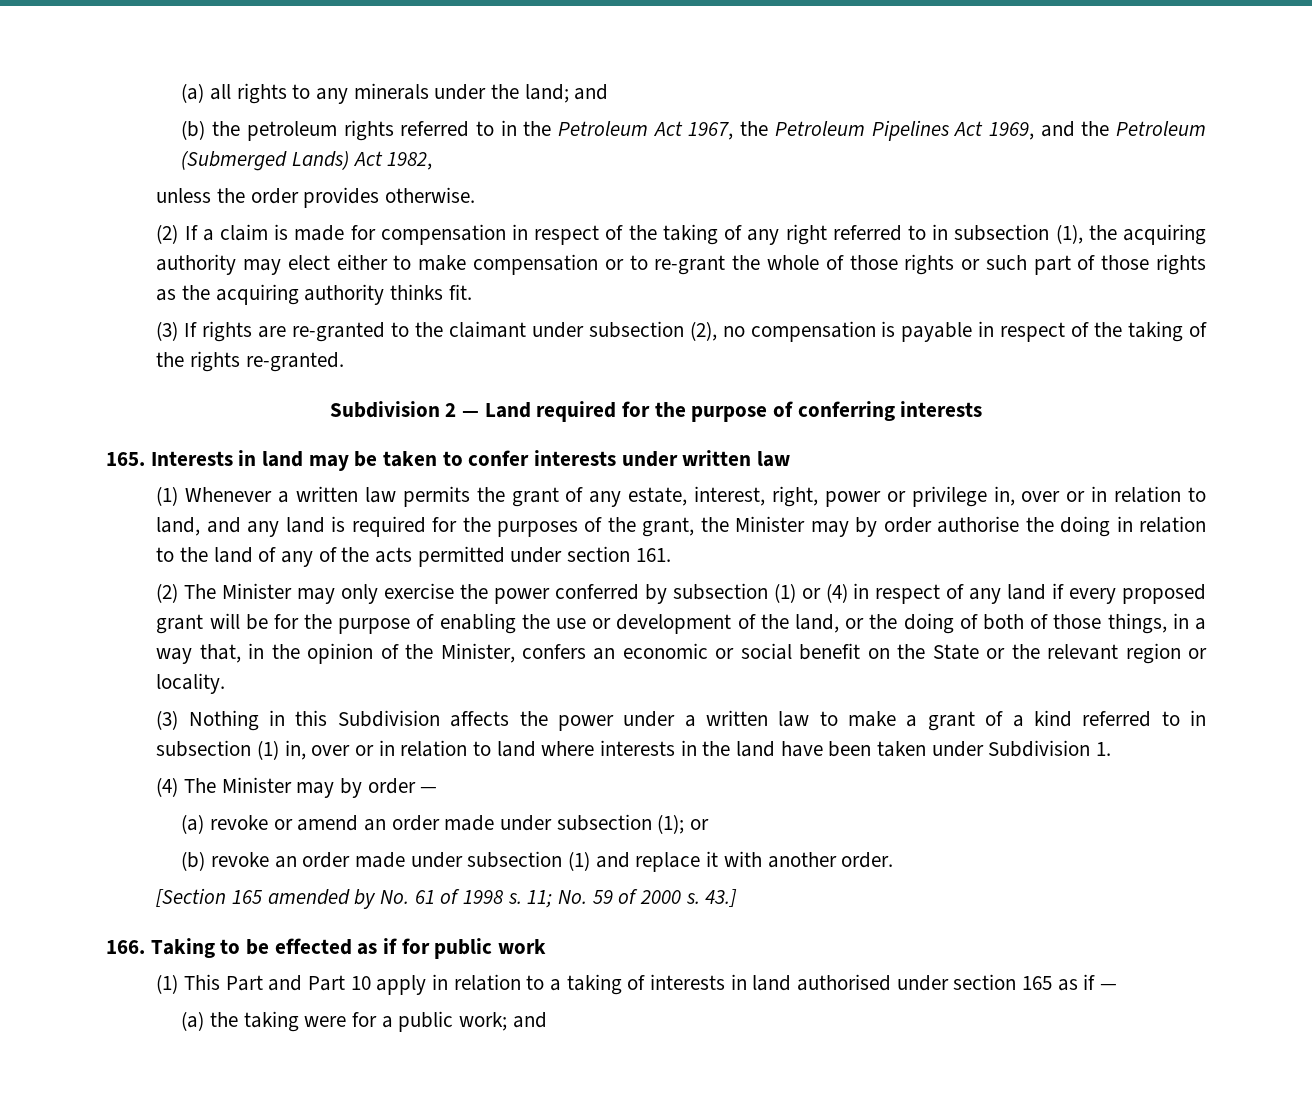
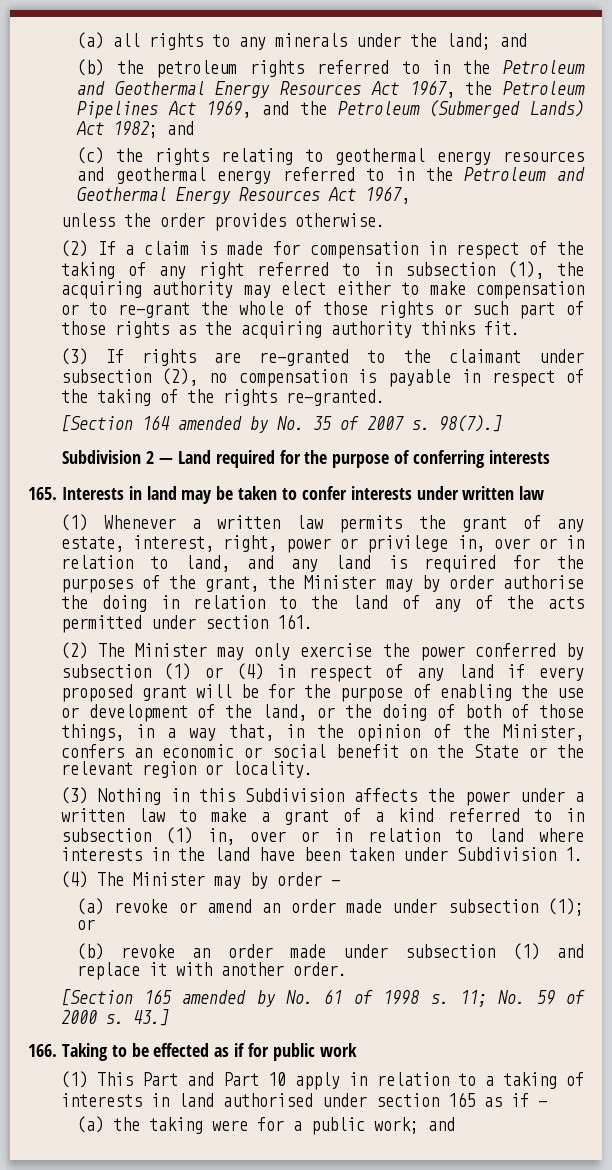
- (b) the petroleum rights referred to in the Petroleum Act 1967, the Petroleum Pipelines Act 1969, and the Petroleum (Submerged Lands) Act 1982,
+ (b) the petroleum rights referred to in the Petroleum and Geothermal Energy Resources Act 1967, the Petroleum Pipelines Act 1969, and the Petroleum (Submerged Lands) Act 1982; and
+ (c) the rights relating to geothermal energy resources and geothermal energy referred to in the Petroleum and Geothermal Energy Resources Act 1967,
+ [Section 164 amended by No. 35 of 2007 s. 98(7).]

